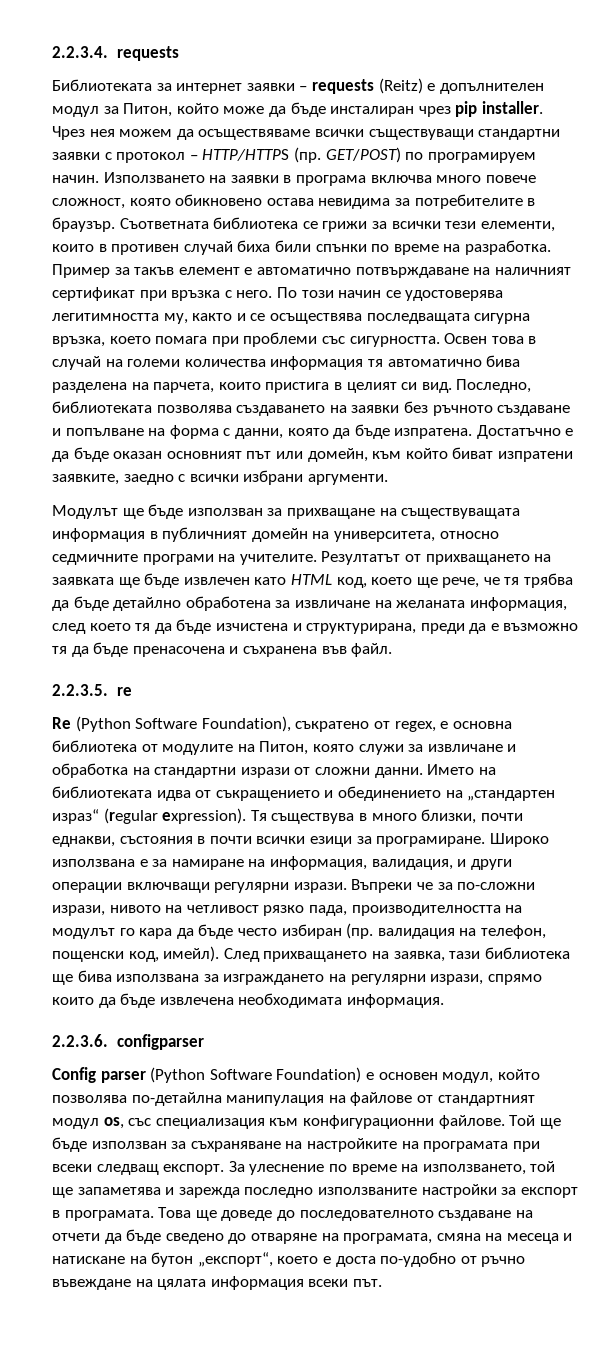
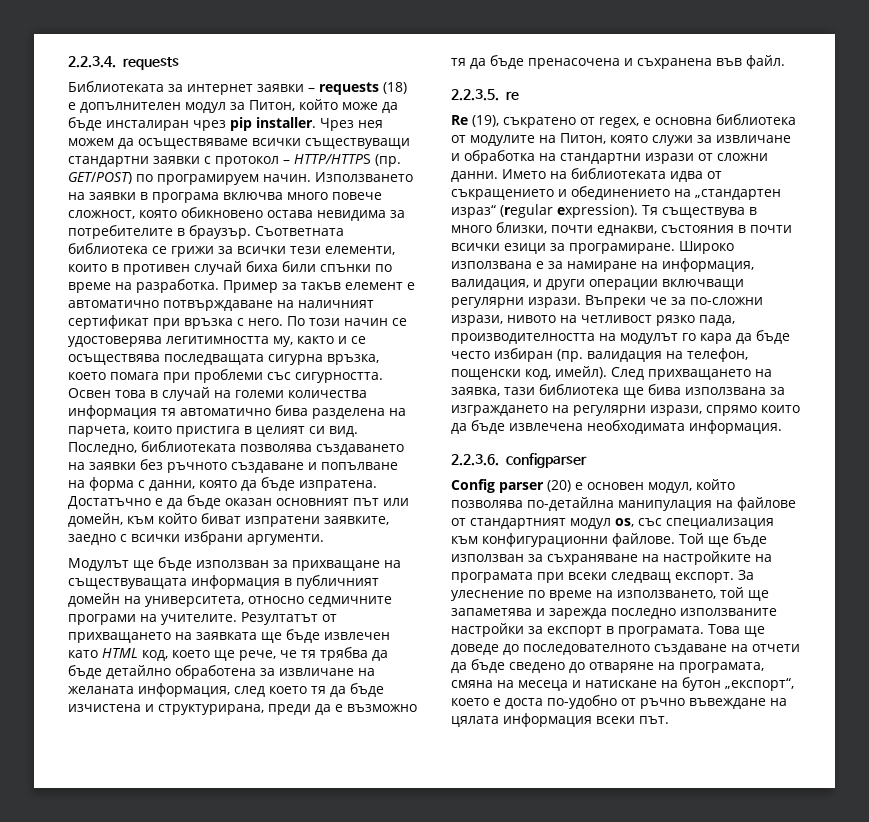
- Библиотеката за интернет заявки – requests (Reitz) е допълнителен модул за Питон, който може да бъде инсталиран чрез pip installer.
+ Библиотеката за интернет заявки – requests (18) е допълнителен модул за Питон, който може да бъде инсталиран чрез pip installer.
- Re (Python Software Foundation), съкратено от regex, е основна библиотека от модулите на Питон, която служи за извличане и обработка на стандартни изрази от сложни данни.
+ Re (19), съкратено от regex, е основна библиотека от модулите на Питон, която служи за извличане и обработка на стандартни изрази от сложни данни.
- Config parser (Python Software Foundation) е основен модул, който позволява по-детайлна манипулация на файлове от стандартният модул os, със специализация към конфигурационни файлове.
+ Config parser (20) е основен модул, който позволява по-детайлна манипулация на файлове от стандартният модул os, със специализация към конфигурационни файлове.

